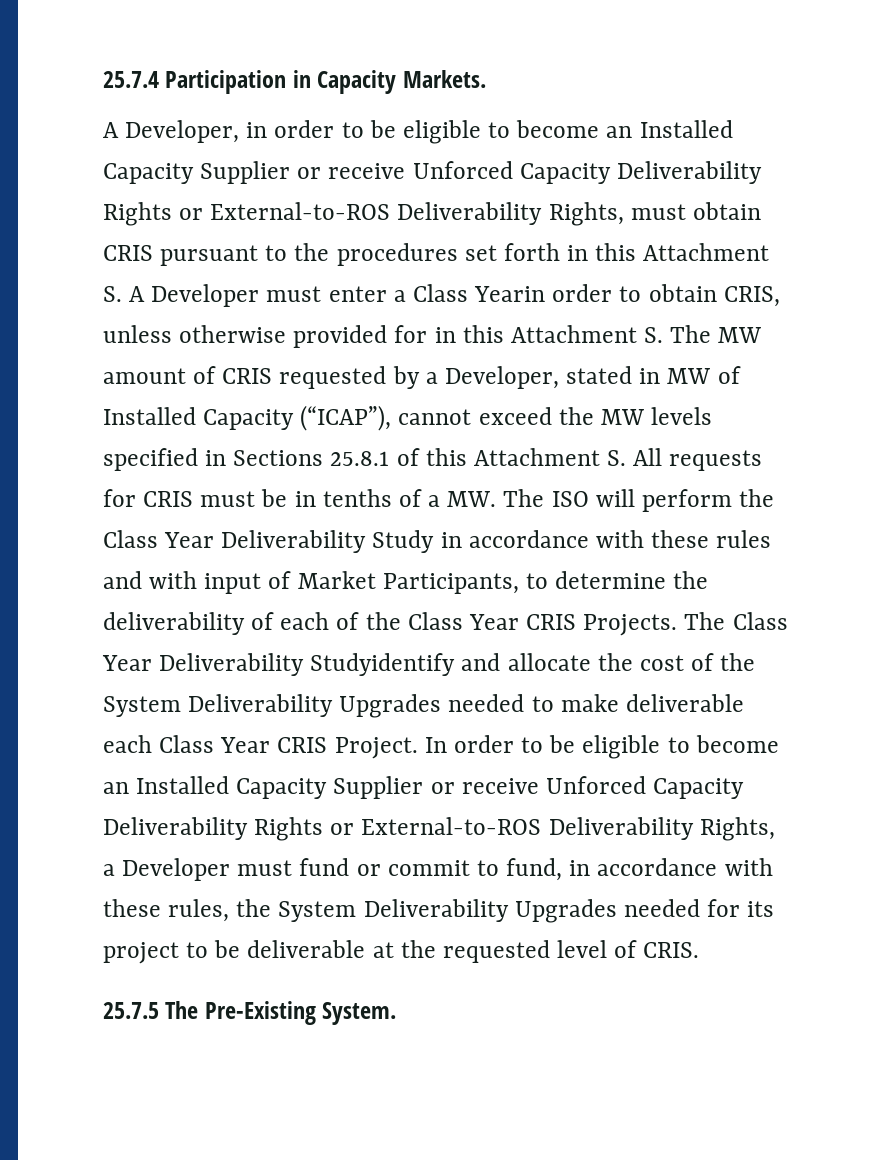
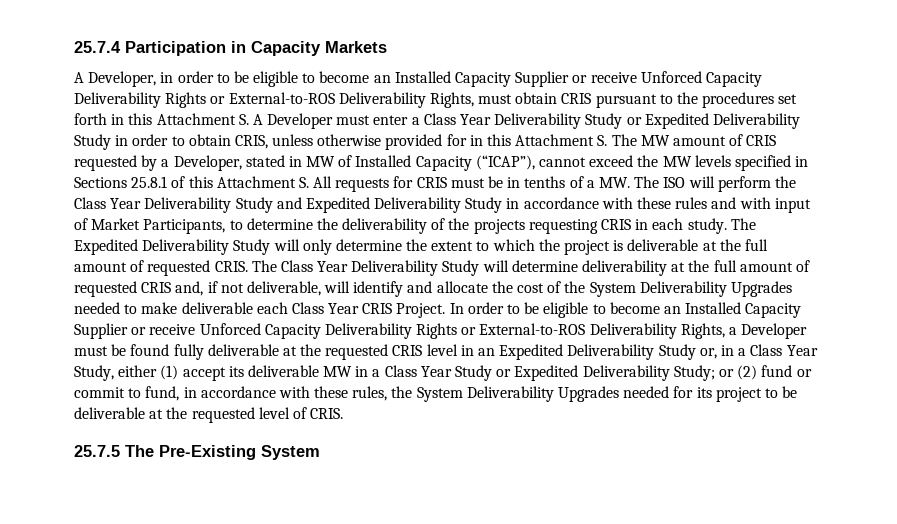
- 25.7.4 Participation in Capacity Markets.
+ 25.7.4 Participation in Capacity Markets
- A Developer, in order to be eligible to become an Installed Capacity Supplier or receive Unforced Capacity Deliverability Rights or External-to-ROS Deliverability Rights, must obtain CRIS pursuant to the procedures set forth in this Attachment S. A Developer must enter a Class Yearin order to obtain CRIS, unless otherwise provided for in this Attachment S. The MW amount of CRIS requested by a Developer, stated in MW of Installed Capacity (“ICAP”), cannot exceed the MW levels specified in Sections 25.8.1 of this Attachment S. All requests for CRIS must be in tenths of a MW. The ISO will perform the Class Year Deliverability Study in accordance with these rules and with input of Market Participants, to determine the deliverability of each of the Class Year CRIS Projects. The Class Year Deliverability Studyidentify and allocate the cost of the System Deliverability Upgrades needed to make deliverable each Class Year CRIS Project.
+ A Developer, in order to be eligible to become an Installed Capacity Supplier or receive Unforced Capacity Deliverability Rights or External-to-ROS Deliverability Rights, must obtain CRIS pursuant to the procedures set forth in this Attachment S. A Developer must enter a Class Year Deliverability Study or Expedited Deliverability Study in order to obtain CRIS, unless otherwise provided for in this Attachment S. The MW amount of CRIS requested by a Developer, stated in MW of Installed Capacity (“ICAP”), cannot exceed the MW levels specified in Sections 25.8.1 of this Attachment S. All requests for CRIS must be in tenths of a MW. The ISO will perform the Class Year Deliverability Study and Expedited Deliverability Study in accordance with these rules and with input of Market Participants, to determine the deliverability of the projects requesting CRIS in each study. The Expedited Deliverability Study will only determine the extent to which the project is deliverable at the full amount of requested CRIS. The Class Year Deliverability Study will determine deliverability at the full amount of requested CRIS and, if not deliverable, will identify and allocate the cost of the System Deliverability Upgrades needed to make deliverable each Class Year CRIS Project.
- In order to be eligible to become an Installed Capacity Supplier or receive Unforced Capacity Deliverability Rights or External-to-ROS Deliverability Rights, a Developer must fund or commit to fund, in accordance with these rules, the System Deliverability Upgrades needed for its project to be deliverable at the requested level of CRIS.
+ In order to be eligible to become an Installed Capacity Supplier or receive Unforced Capacity Deliverability Rights or External-to-ROS Deliverability Rights, a Developer must be found fully deliverable at the requested CRIS level in an Expedited Deliverability Study or, in a Class Year Study, either (1) accept its deliverable MW in a Class Year Study or Expedited Deliverability Study; or (2) fund or commit to fund, in accordance with these rules, the System Deliverability Upgrades needed for its project to be deliverable at the requested level of CRIS.
- 25.7.5 The Pre-Existing System.
+ 25.7.5 The Pre-Existing System

